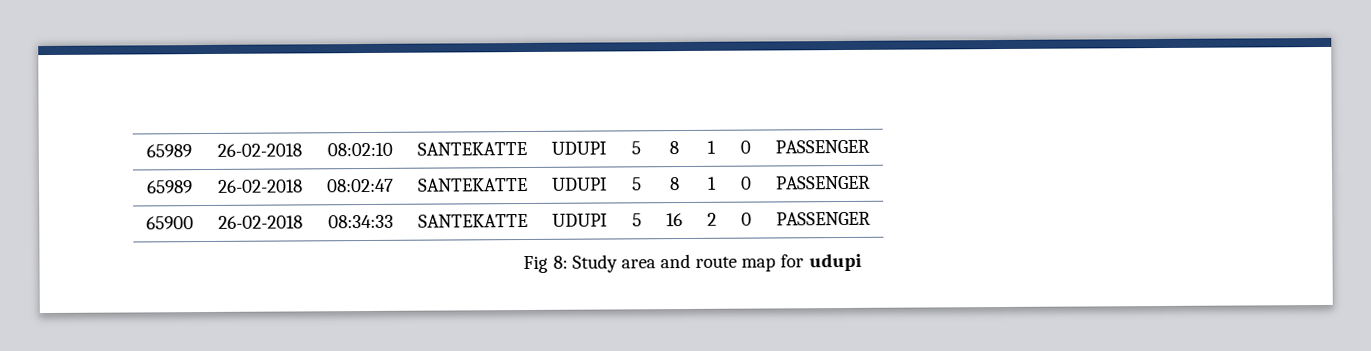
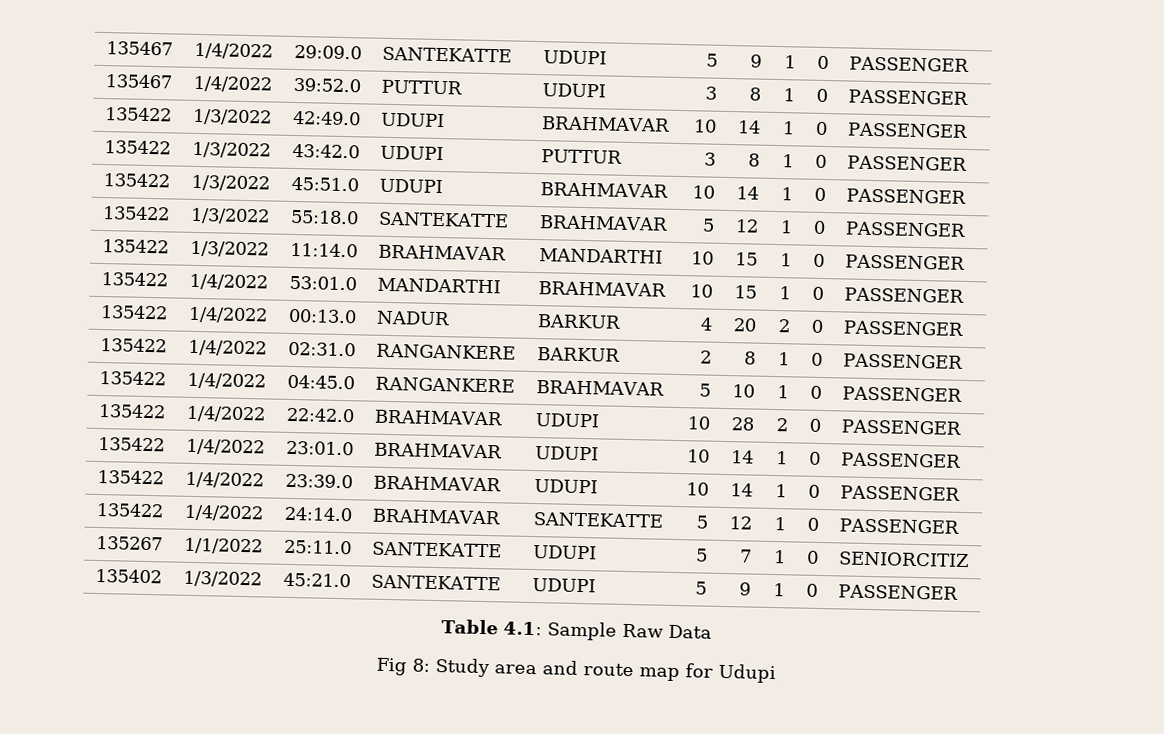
- 65989 | 26-02-2018 | 08:02:10 | SANTEKATTE | UDUPI | 5 | 8 | 1 | 0 | PASSENGER
- 65989 | 26-02-2018 | 08:02:47 | SANTEKATTE | UDUPI | 5 | 8 | 1 | 0 | PASSENGER
- 65900 | 26-02-2018 | 08:34:33 | SANTEKATTE | UDUPI | 5 | 16 | 2 | 0 | PASSENGER
+ 135467 | 1/4/2022 | 29:09.0 | SANTEKATTE | UDUPI | 5 | 9 | 1 | 0 | PASSENGER
+ 135467 | 1/4/2022 | 39:52.0 | PUTTUR | UDUPI | 3 | 8 | 1 | 0 | PASSENGER
+ 135422 | 1/3/2022 | 42:49.0 | UDUPI | BRAHMAVAR | 10 | 14 | 1 | 0 | PASSENGER
+ 135422 | 1/3/2022 | 43:42.0 | UDUPI | PUTTUR | 3 | 8 | 1 | 0 | PASSENGER
+ 135422 | 1/3/2022 | 45:51.0 | UDUPI | BRAHMAVAR | 10 | 14 | 1 | 0 | PASSENGER
+ 135422 | 1/3/2022 | 55:18.0 | SANTEKATTE | BRAHMAVAR | 5 | 12 | 1 | 0 | PASSENGER
+ 135422 | 1/3/2022 | 11:14.0 | BRAHMAVAR | MANDARTHI | 10 | 15 | 1 | 0 | PASSENGER
+ 135422 | 1/4/2022 | 53:01.0 | MANDARTHI | BRAHMAVAR | 10 | 15 | 1 | 0 | PASSENGER
+ 135422 | 1/4/2022 | 00:13.0 | NADUR | BARKUR | 4 | 20 | 2 | 0 | PASSENGER
+ 135422 | 1/4/2022 | 02:31.0 | RANGANKERE | BARKUR | 2 | 8 | 1 | 0 | PASSENGER
+ 135422 | 1/4/2022 | 04:45.0 | RANGANKERE | BRAHMAVAR | 5 | 10 | 1 | 0 | PASSENGER
+ 135422 | 1/4/2022 | 22:42.0 | BRAHMAVAR | UDUPI | 10 | 28 | 2 | 0 | PASSENGER
+ 135422 | 1/4/2022 | 23:01.0 | BRAHMAVAR | UDUPI | 10 | 14 | 1 | 0 | PASSENGER
+ 135422 | 1/4/2022 | 23:39.0 | BRAHMAVAR | UDUPI | 10 | 14 | 1 | 0 | PASSENGER
+ 135422 | 1/4/2022 | 24:14.0 | BRAHMAVAR | SANTEKATTE | 5 | 12 | 1 | 0 | PASSENGER
+ 135267 | 1/1/2022 | 25:11.0 | SANTEKATTE | UDUPI | 5 | 7 | 1 | 0 | SENIORCITIZ
+ 135402 | 1/3/2022 | 45:21.0 | SANTEKATTE | UDUPI | 5 | 9 | 1 | 0 | PASSENGER
+ Table 4.1: Sample Raw Data
- Fig 8: Study area and route map for udupi
+ Fig 8: Study area and route map for Udupi

